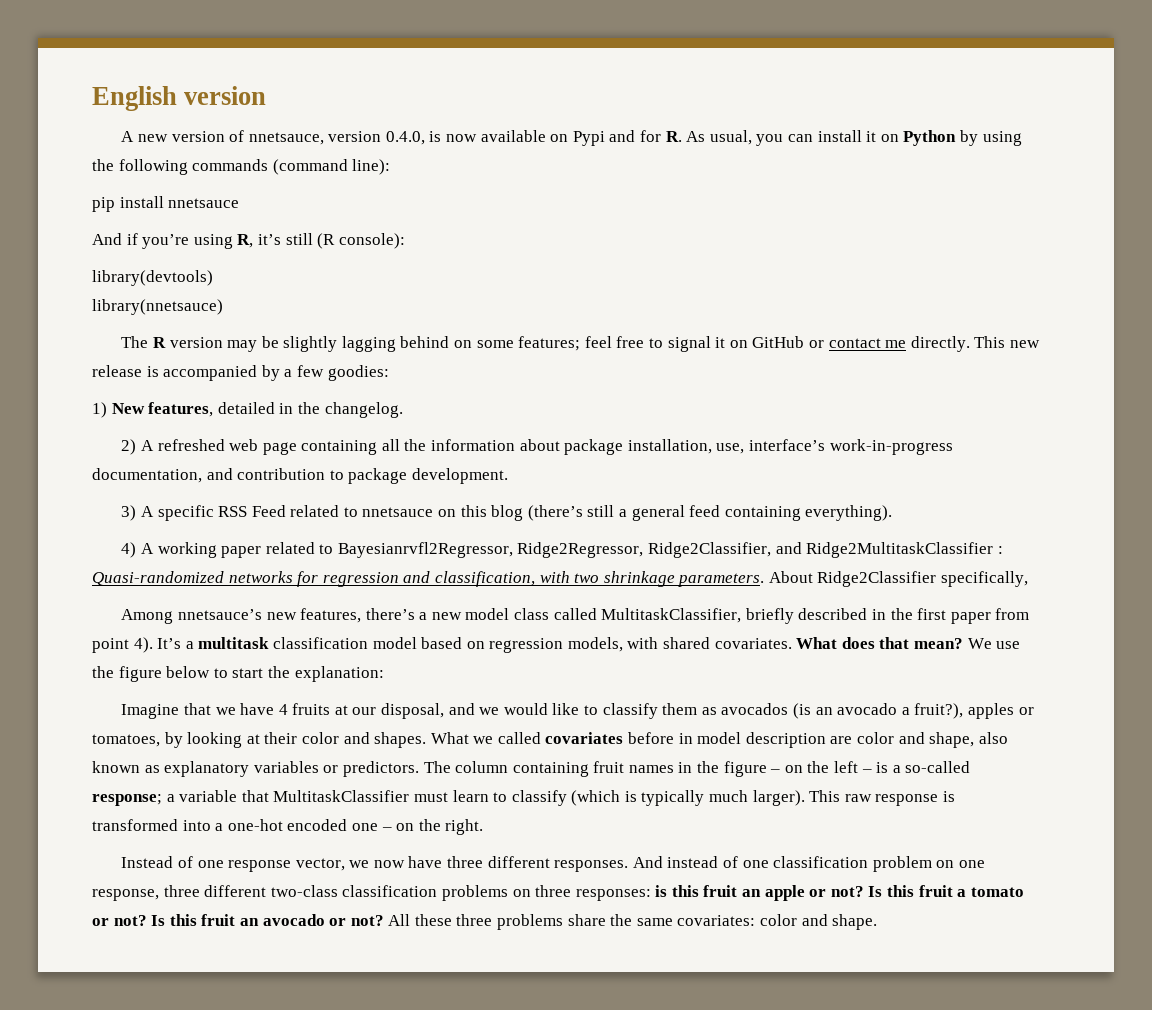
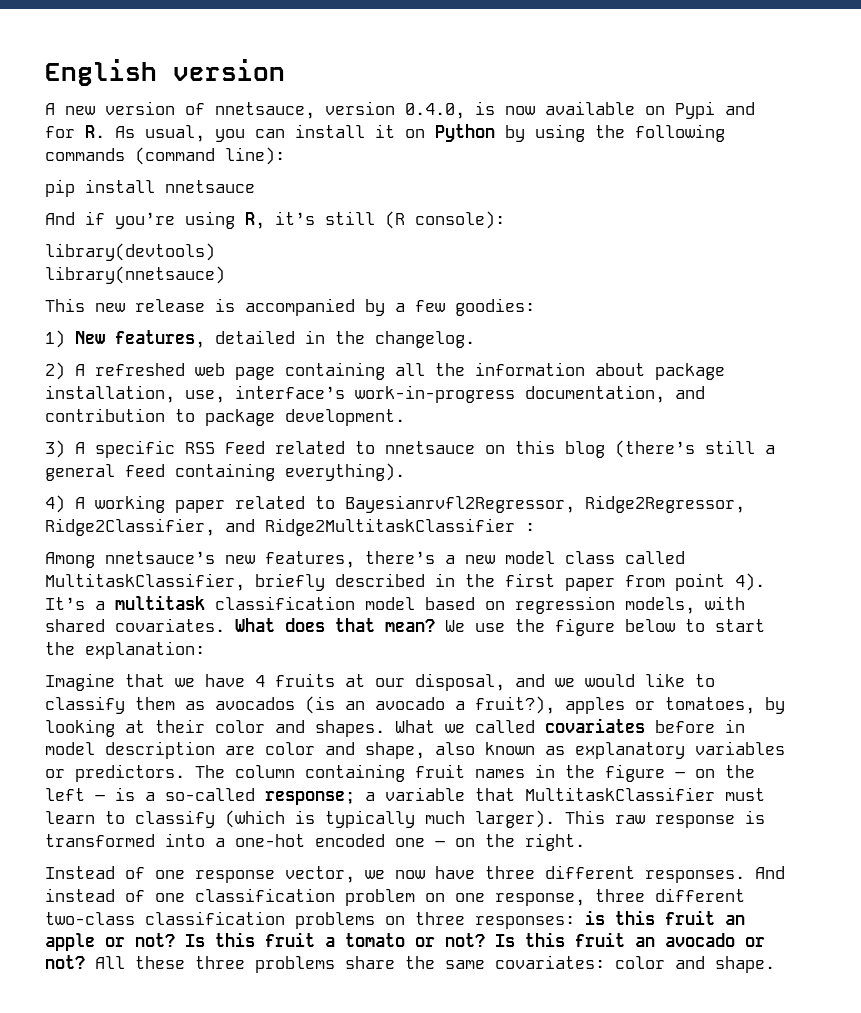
- The R version may be slightly lagging behind on some features; feel free to signal it on GitHub or contact me directly.
- 4) A working paper related to Bayesianrvfl2Regressor, Ridge2Regressor, Ridge2Classifier, and Ridge2MultitaskClassifier : Quasi-randomized networks for regression and classification, with two shrinkage parameters. About Ridge2Classifier specifically,
+ 4) A working paper related to Bayesianrvfl2Regressor, Ridge2Regressor, Ridge2Classifier, and Ridge2MultitaskClassifier :

